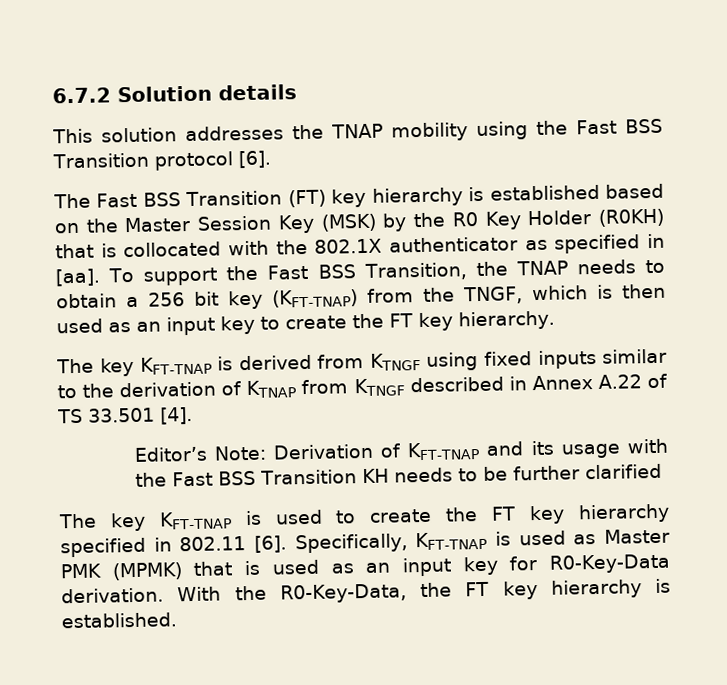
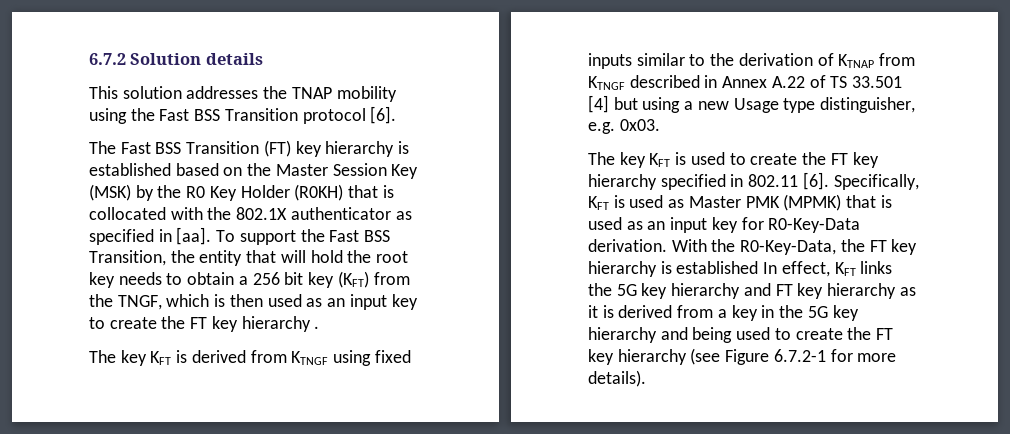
- To support the Fast BSS Transition, the TNAP needs to obtain a 256 bit key (KFT-TNAP) from the TNGF, which is then used as an input key to create the FT key hierarchy.
- The key KFT-TNAP is derived from KTNGF using fixed inputs similar to the derivation of KTNAP from KTNGF described in Annex A.22 of TS 33.501 [4].
- Editor’s Note: Derivation of KFT-TNAP and its usage with the Fast BSS Transition KH needs to be further clarified
- The key KFT-TNAP is used to create the FT key hierarchy specified in 802.11 [6].
+ To support the Fast BSS Transition, the entity that will hold the root key needs to obtain a 256 bit key (KFT) from the TNGF, which is then used as an input key to create the FT key hierarchy .
+ The key KFT is derived from KTNGF using fixed inputs similar to the derivation of KTNAP from KTNGF described in Annex A.22 of TS 33.501 [4] but using a new Usage type distinguisher, e.g. 0x03.
+ The key KFT is used to create the FT key hierarchy specified in 802.11 [6].
- Specifically, KFT-TNAP is used as Master PMK (MPMK) that is used as an input key for R0-Key-Data derivation.
+ Specifically, KFT is used as Master PMK (MPMK) that is used as an input key for R0-Key-Data derivation.
- With the R0-Key-Data, the FT key hierarchy is established.
+ With the R0-Key-Data, the FT key hierarchy is established In effect, KFT links the 5G key hierarchy and FT key hierarchy as it is derived from a key in the 5G key hierarchy and being used to create the FT key hierarchy (see Figure 6.7.2-1 for more details).

